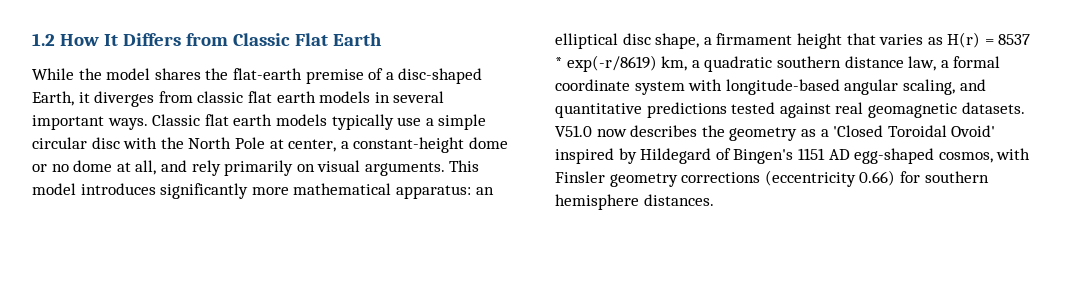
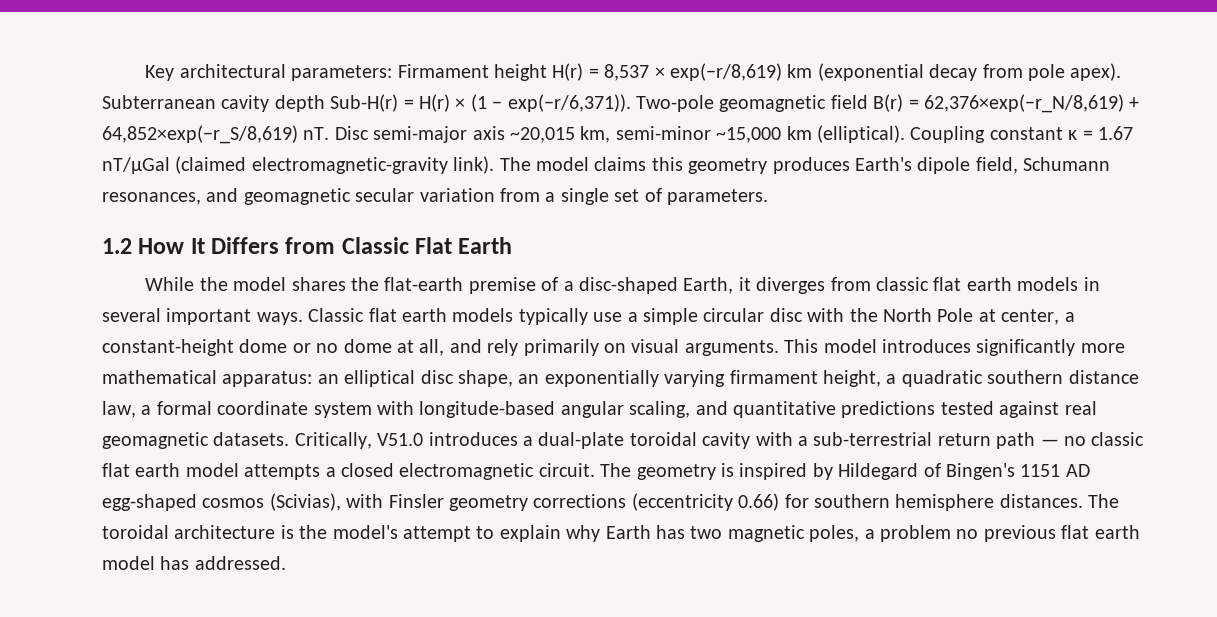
+ Key architectural parameters: Firmament height H(r) = 8,537 × exp(−r/8,619) km (exponential decay from pole apex). Subterranean cavity depth Sub-H(r) = H(r) × (1 − exp(−r/6,371)). Two-pole geomagnetic field B(r) = 62,376×exp(−r_N/8,619) + 64,852×exp(−r_S/8,619) nT. Disc semi-major axis ~20,015 km, semi-minor ~15,000 km (elliptical). Coupling constant κ = 1.67 nT/µGal (claimed electromagnetic-gravity link). The model claims this geometry produces Earth's dipole field, Schumann resonances, and geomagnetic secular variation from a single set of parameters.
- This model introduces significantly more mathematical apparatus: an elliptical disc shape, a firmament height that varies as H(r) = 8537 * exp(-r/8619) km, a quadratic southern distance law, a formal coordinate system with longitude-based angular scaling, and quantitative predictions tested against real geomagnetic datasets.
+ This model introduces significantly more mathematical apparatus: an elliptical disc shape, an exponentially varying firmament height, a quadratic southern distance law, a formal coordinate system with longitude-based angular scaling, and quantitative predictions tested against real geomagnetic datasets.
- V51.0 now describes the geometry as a 'Closed Toroidal Ovoid' inspired by Hildegard of Bingen's 1151 AD egg-shaped cosmos, with Finsler geometry corrections (eccentricity 0.66) for southern hemisphere distances.
+ Critically, V51.0 introduces a dual-plate toroidal cavity with a sub-terrestrial return path — no classic flat earth model attempts a closed electromagnetic circuit. The geometry is inspired by Hildegard of Bingen's 1151 AD egg-shaped cosmos (Scivias), with Finsler geometry corrections (eccentricity 0.66) for southern hemisphere distances.
+ The toroidal architecture is the model's attempt to explain why Earth has two magnetic poles, a problem no previous flat earth model has addressed.

